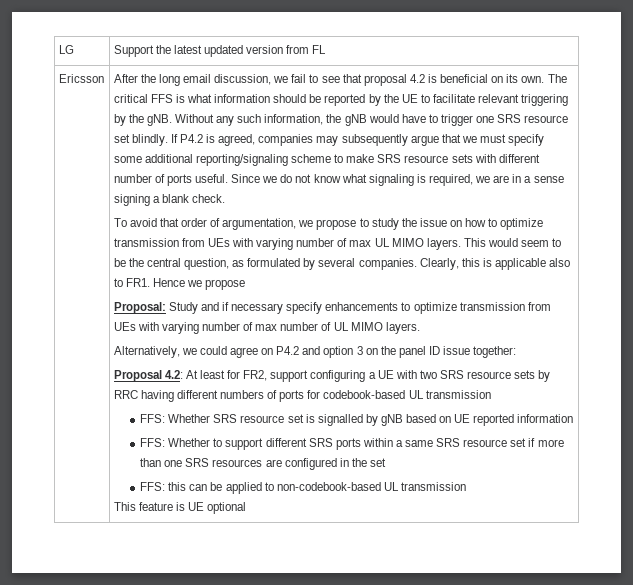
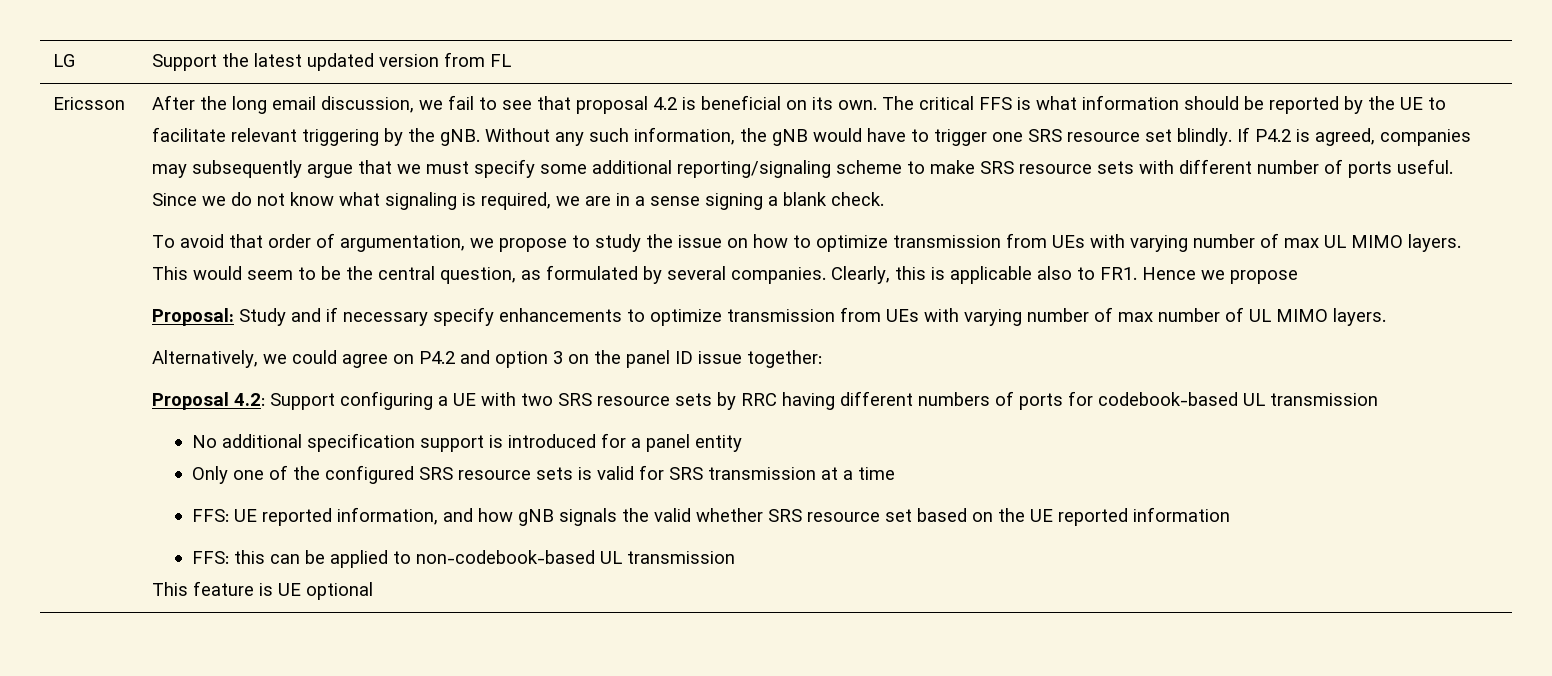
- Proposal 4.2: At least for FR2, support configuring a UE with two SRS resource sets by RRC having different numbers of ports for codebook-based UL transmission
+ Proposal 4.2: Support configuring a UE with two SRS resource sets by RRC having different numbers of ports for codebook-based UL transmission
- FFS: Whether SRS resource set is signalled by gNB based on UE reported information
+ No additional specification support is introduced for a panel entity
+ Only one of the configured SRS resource sets is valid for SRS transmission at a time
+ FFS: UE reported information, and how gNB signals the valid whether SRS resource set based on the UE reported information
- FFS: Whether to support different SRS ports within a same SRS resource set if more than one SRS resources are configured in the set

